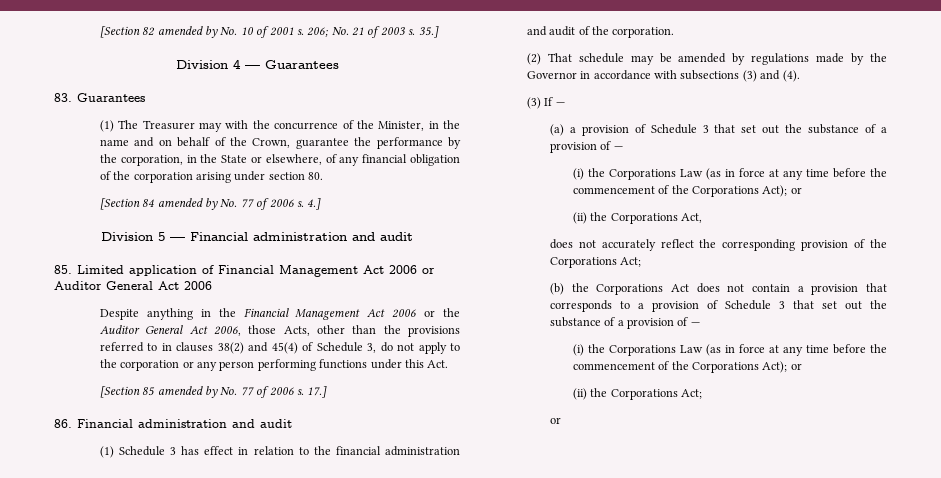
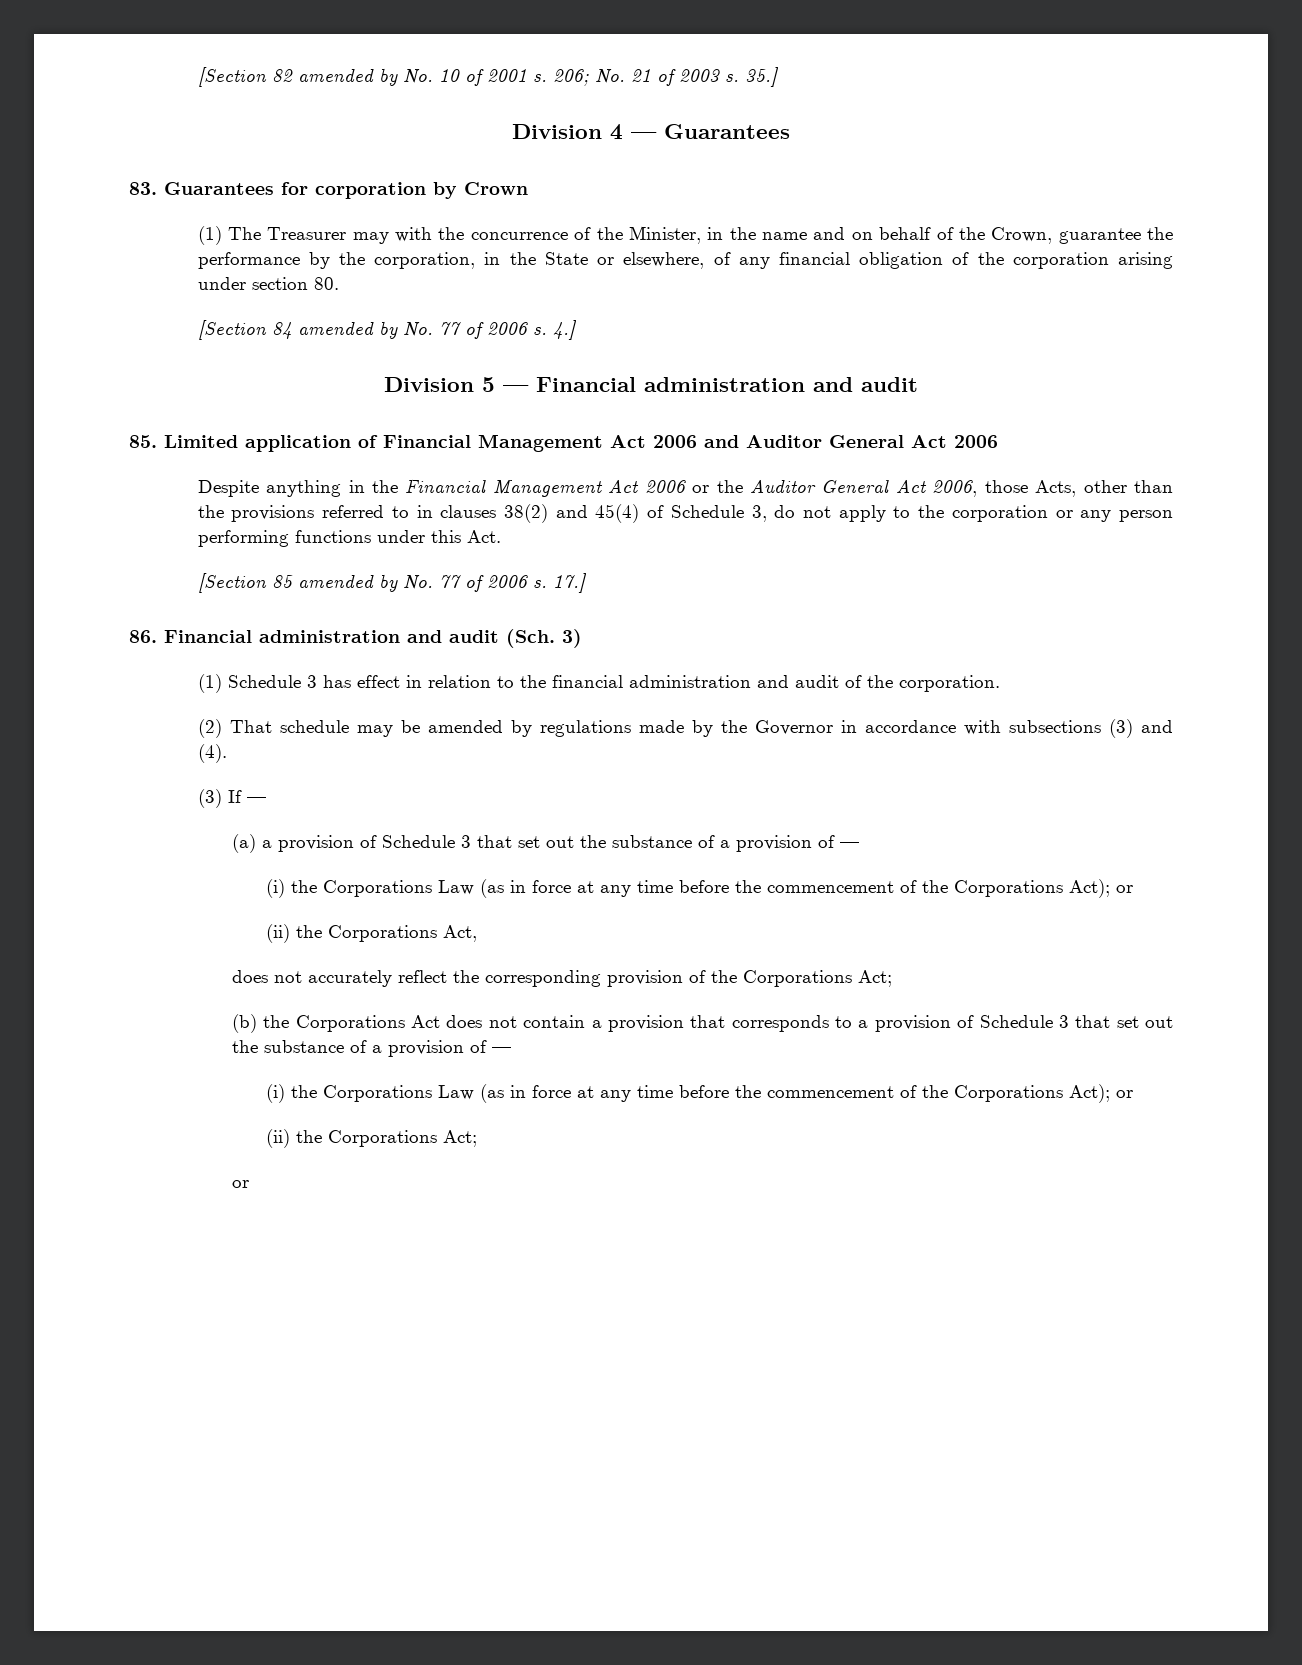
- 83. Guarantees
+ 83. Guarantees for corporation by Crown
- 85. Limited application of Financial Management Act 2006 or Auditor General Act 2006
+ 85. Limited application of Financial Management Act 2006 and Auditor General Act 2006
- 86. Financial administration and audit
+ 86. Financial administration and audit (Sch. 3)

